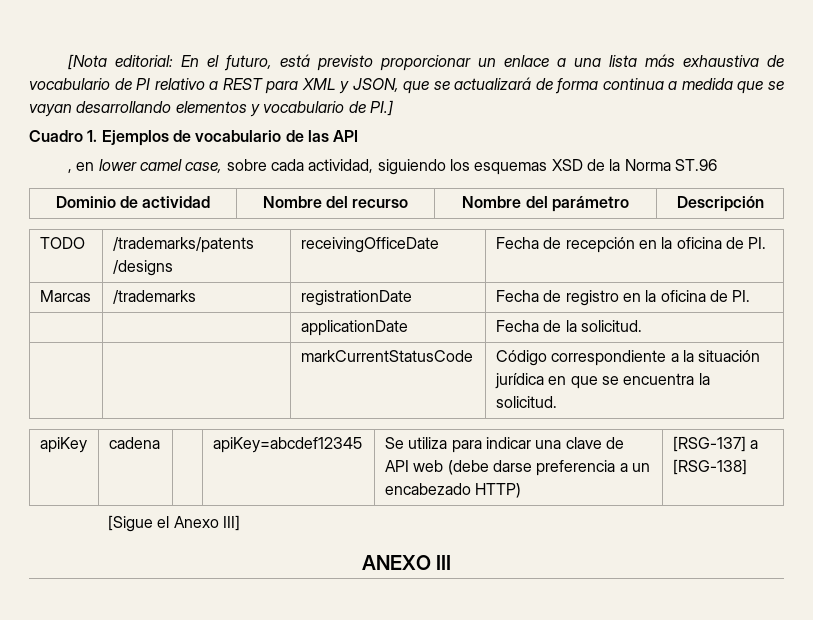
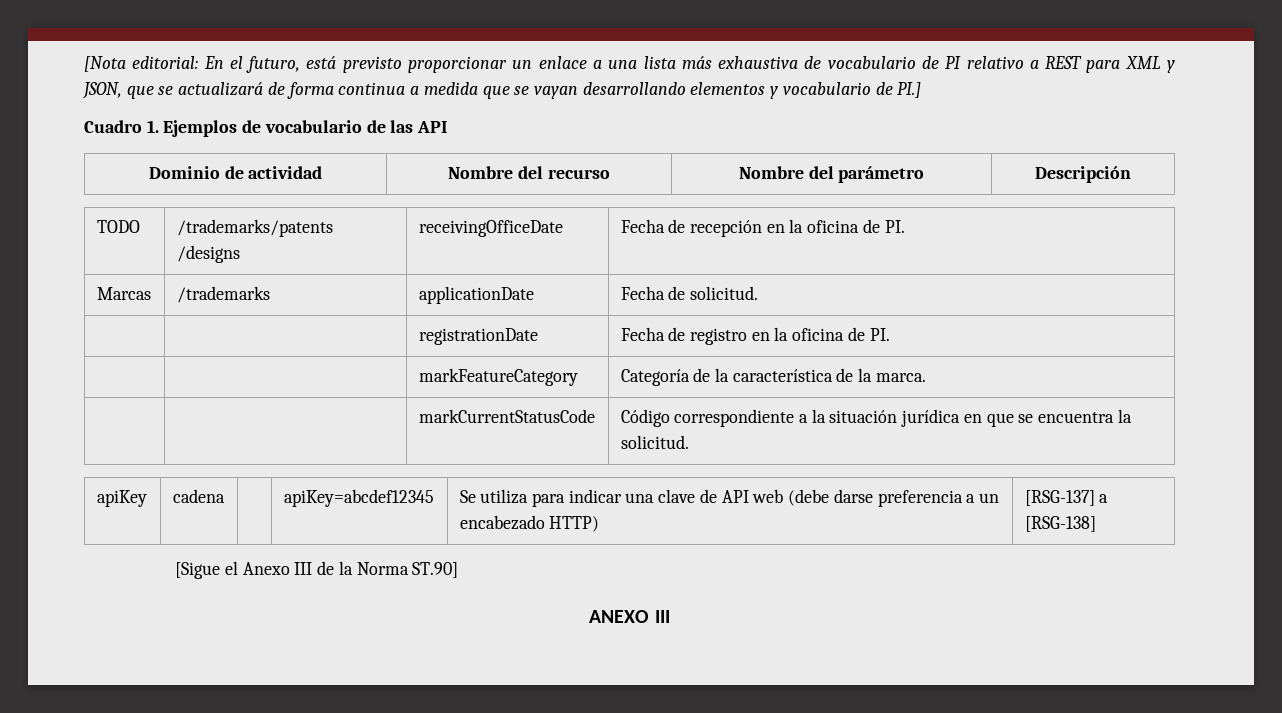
- , en lower camel case, sobre cada actividad, siguiendo los esquemas XSD de la Norma ST.96
- Marcas | /trademarks | registrationDate | Fecha de registro en la oficina de PI.
+ Marcas | /trademarks | applicationDate | Fecha de solicitud.
+ | | registrationDate | Fecha de registro en la oficina de PI.
- | | applicationDate | Fecha de la solicitud.
+ | | markFeatureCategory | Categoría de la característica de la marca.
- [Sigue el Anexo III]
+ [Sigue el Anexo III de la Norma ST.90]

